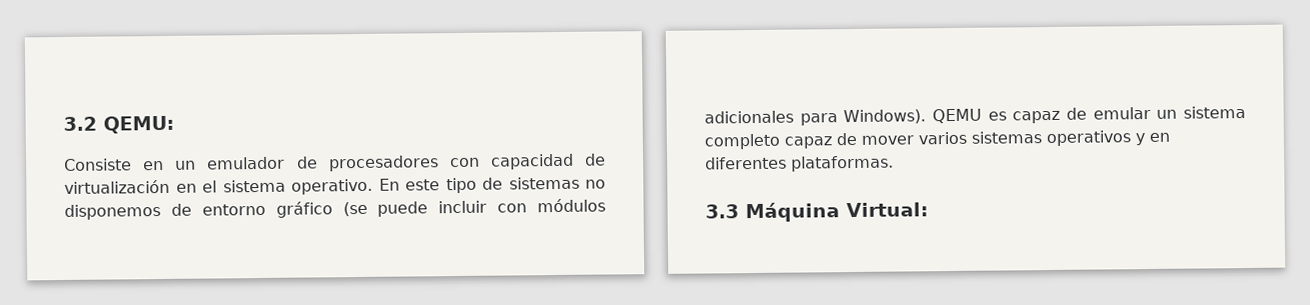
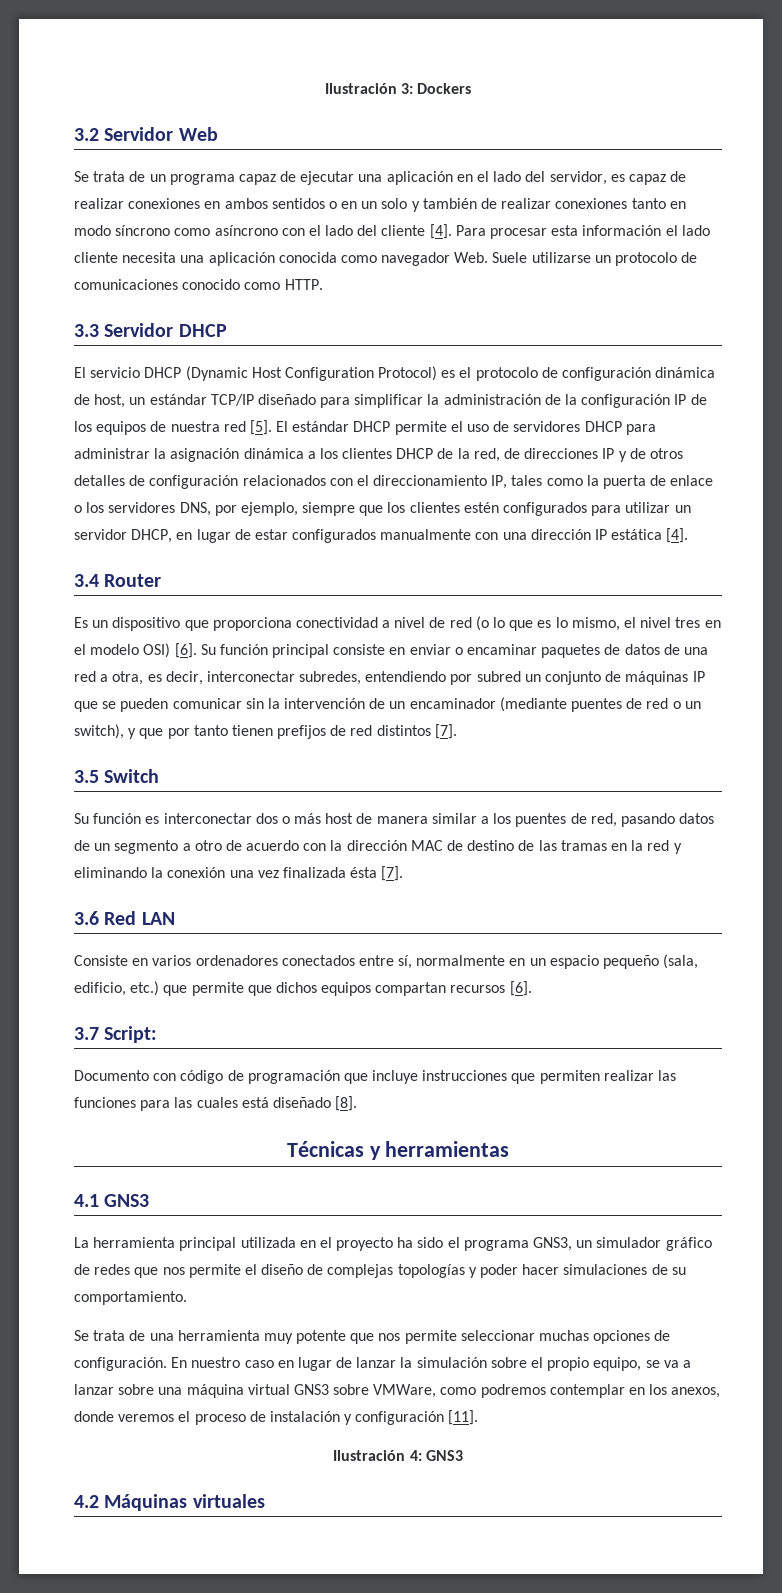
- 3.2 QEMU:
- Consiste en un emulador de procesadores con capacidad de virtualización en el sistema operativo. En este tipo de sistemas no disponemos de entorno gráfico (se puede incluir con módulos adicionales para Windows). QEMU es capaz de emular un sistema completo capaz de mover varios sistemas operativos y en diferentes plataformas.
- 3.3 Máquina Virtual:
+ Ilustración 3: Dockers
+ 3.2 Servidor Web
+ Se trata de un programa capaz de ejecutar una aplicación en el lado del servidor, es capaz de realizar conexiones en ambos sentidos o en un solo y también de realizar conexiones tanto en modo síncrono como asíncrono con el lado del cliente [4]. Para procesar esta información el lado cliente necesita una aplicación conocida como navegador Web. Suele utilizarse un protocolo de comunicaciones conocido como HTTP.
+ 3.3 Servidor DHCP
+ El servicio DHCP (Dynamic Host Configuration Protocol) es el protocolo de configuración dinámica de host, un estándar TCP/IP diseñado para simplificar la administración de la configuración IP de los equipos de nuestra red [5]. El estándar DHCP permite el uso de servidores DHCP para administrar la asignación dinámica a los clientes DHCP de la red, de direcciones IP y de otros detalles de configuración relacionados con el direccionamiento IP, tales como la puerta de enlace o los servidores DNS, por ejemplo, siempre que los clientes estén configurados para utilizar un servidor DHCP, en lugar de estar configurados manualmente con una dirección IP estática [4].
+ 3.4 Router
+ Es un dispositivo que proporciona conectividad a nivel de red (o lo que es lo mismo, el nivel tres en el modelo OSI) [6]. Su función principal consiste en enviar o encaminar paquetes de datos de una red a otra, es decir, interconectar subredes, entendiendo por subred un conjunto de máquinas IP que se pueden comunicar sin la intervención de un encaminador (mediante puentes de red o un switch), y que por tanto tienen prefijos de red distintos [7].
+ 3.5 Switch
+ Su función es interconectar dos o más host de manera similar a los puentes de red, pasando datos de un segmento a otro de acuerdo con la dirección MAC de destino de las tramas en la red y eliminando la conexión una vez finalizada ésta [7].
+ 3.6 Red LAN
+ Consiste en varios ordenadores conectados entre sí, normalmente en un espacio pequeño (sala, edificio, etc.) que permite que dichos equipos compartan recursos [6].
+ 3.7 Script:
+ Documento con código de programación que incluye instrucciones que permiten realizar las funciones para las cuales está diseñado [8].
+ Técnicas y herramientas
+ 4.1 GNS3
+ La herramienta principal utilizada en el proyecto ha sido el programa GNS3, un simulador gráfico de redes que nos permite el diseño de complejas topologías y poder hacer simulaciones de su comportamiento.
+ Se trata de una herramienta muy potente que nos permite seleccionar muchas opciones de configuración. En nuestro caso en lugar de lanzar la simulación sobre el propio equipo, se va a lanzar sobre una máquina virtual GNS3 sobre VMWare, como podremos contemplar en los anexos, donde veremos el proceso de instalación y configuración [11].
+ Ilustración 4: GNS3
+ 4.2 Máquinas virtuales

